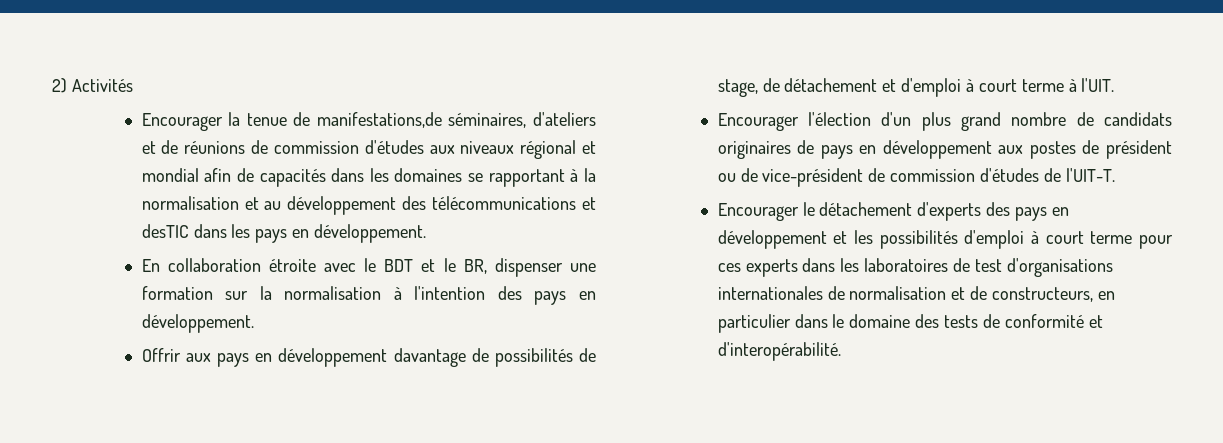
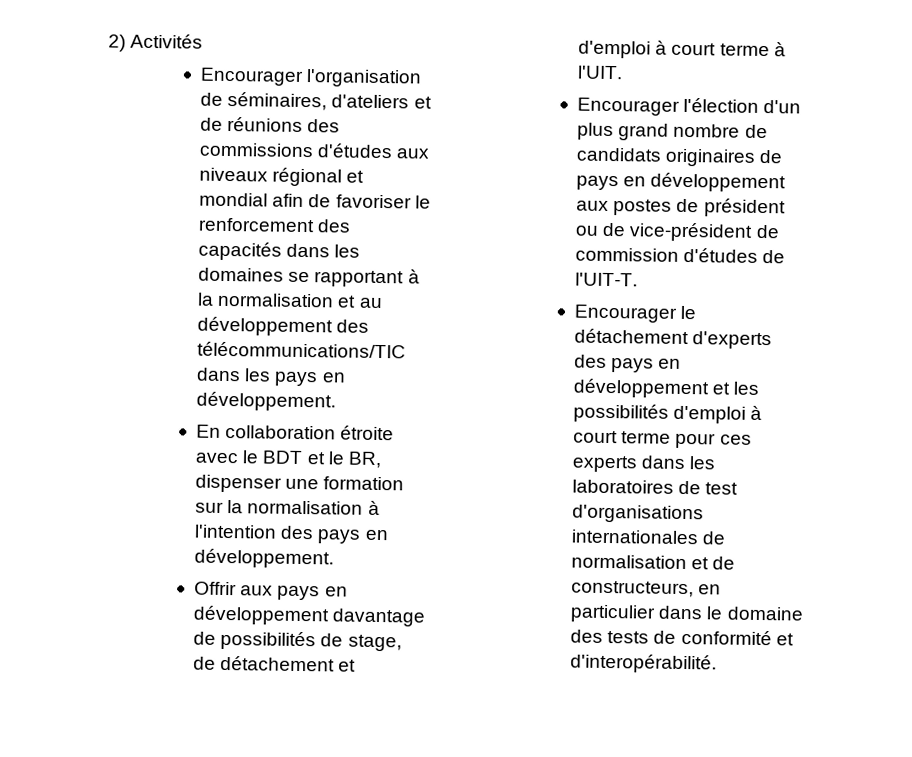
- Encourager la tenue de manifestations,de séminaires, d'ateliers et de réunions de commission d'études aux niveaux régional et mondial afin de capacités dans les domaines se rapportant à la normalisation et au développement des télécommunications et desTIC dans les pays en développement.
+ Encourager l'organisation de séminaires, d'ateliers et de réunions des commissions d'études aux niveaux régional et mondial afin de favoriser le renforcement des capacités dans les domaines se rapportant à la normalisation et au développement des télécommunications/TIC dans les pays en développement.

